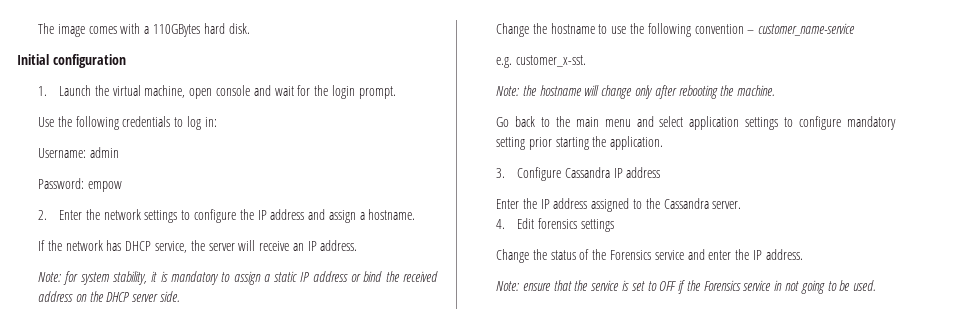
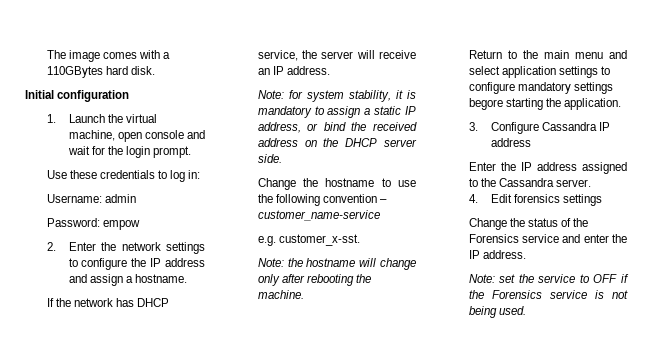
- Use the following credentials to log in:
+ Use these credentials to log in:
- Note: for system stability, it is mandatory to assign a static IP address or bind the received address on the DHCP server side.
+ Note: for system stability, it is mandatory to assign a static IP address, or bind the received address on the DHCP server side.
- Go back to the main menu and select application settings to configure mandatory setting prior starting the application.
+ Return to the main menu and select application settings to configure mandatory settings begore starting the application.
- Note: ensure that the service is set to OFF if the Forensics service in not going to be used.
+ Note: set the service to OFF if the Forensics service is not being used.

